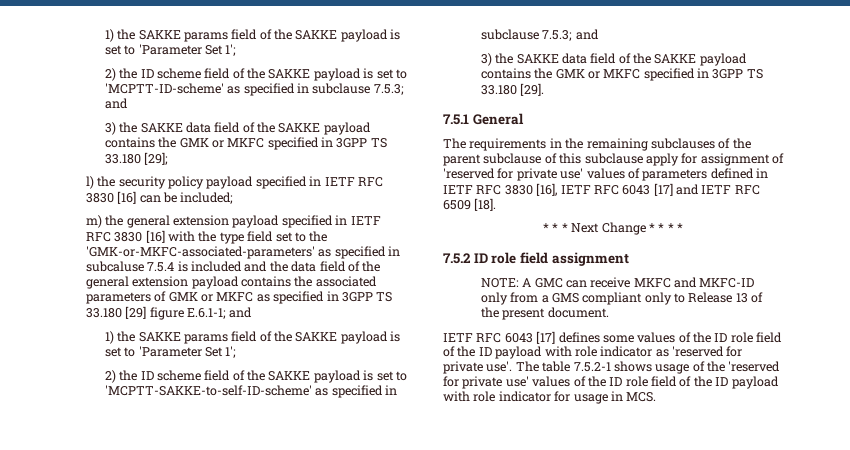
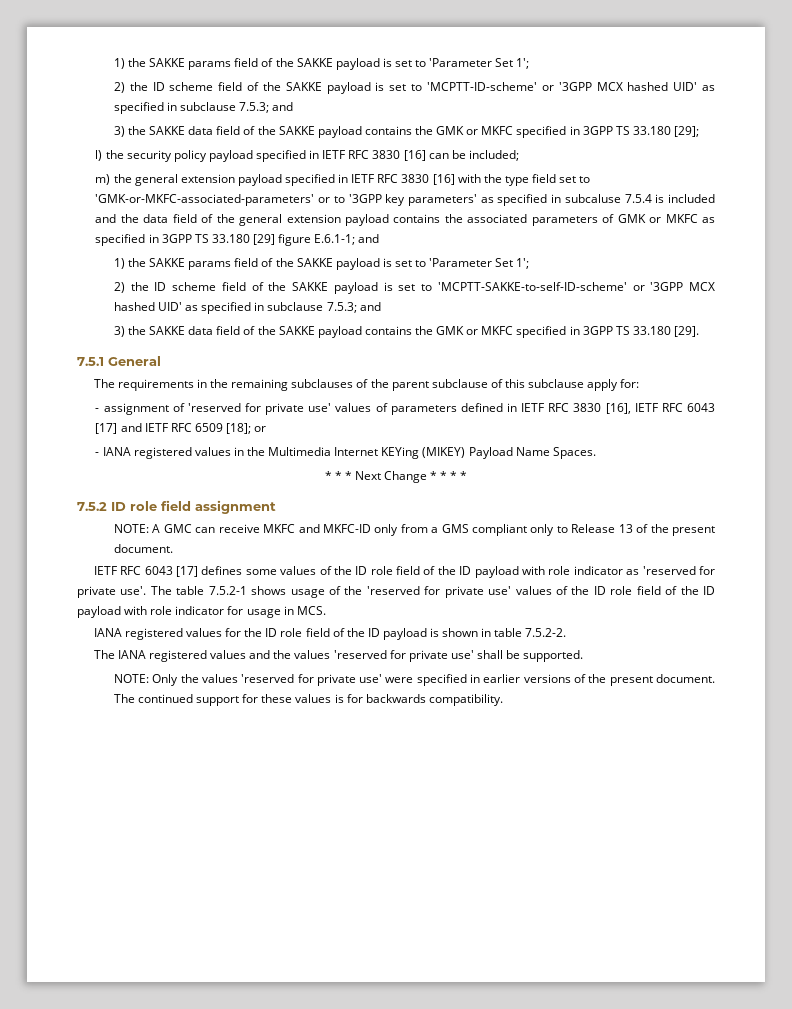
- 2) the ID scheme field of the SAKKE payload is set to 'MCPTT-ID-scheme' as specified in subclause 7.5.3; and
+ 2) the ID scheme field of the SAKKE payload is set to 'MCPTT-ID-scheme' or '3GPP MCX hashed UID' as specified in subclause 7.5.3; and
- m) the general extension payload specified in IETF RFC 3830 [16] with the type field set to the 'GMK-or-MKFC-associated-parameters' as specified in subcaluse 7.5.4 is included and the data field of the general extension payload contains the associated parameters of GMK or MKFC as specified in 3GPP TS 33.180 [29] figure E.6.1-1; and
+ m) the general extension payload specified in IETF RFC 3830 [16] with the type field set to 'GMK-or-MKFC-associated-parameters' or to '3GPP key parameters' as specified in subcaluse 7.5.4 is included and the data field of the general extension payload contains the associated parameters of GMK or MKFC as specified in 3GPP TS 33.180 [29] figure E.6.1-1; and
- 2) the ID scheme field of the SAKKE payload is set to 'MCPTT-SAKKE-to-self-ID-scheme' as specified in subclause 7.5.3; and
+ 2) the ID scheme field of the SAKKE payload is set to 'MCPTT-SAKKE-to-self-ID-scheme' or '3GPP MCX hashed UID' as specified in subclause 7.5.3; and
- The requirements in the remaining subclauses of the parent subclause of this subclause apply for assignment of 'reserved for private use' values of parameters defined in IETF RFC 3830 [16], IETF RFC 6043 [17] and IETF RFC 6509 [18].
+ The requirements in the remaining subclauses of the parent subclause of this subclause apply for:
+ - assignment of 'reserved for private use' values of parameters defined in IETF RFC 3830 [16], IETF RFC 6043 [17] and IETF RFC 6509 [18]; or
+ - IANA registered values in the Multimedia Internet KEYing (MIKEY) Payload Name Spaces.
+ IANA registered values for the ID role field of the ID payload is shown in table 7.5.2-2.
+ The IANA registered values and the values 'reserved for private use' shall be supported.
+ NOTE: Only the values 'reserved for private use' were specified in earlier versions of the present document. The continued support for these values is for backwards compatibility.

